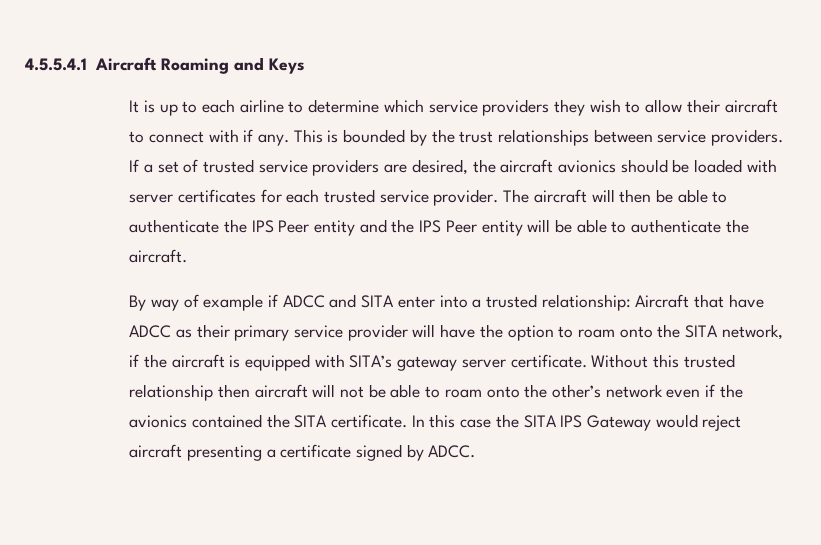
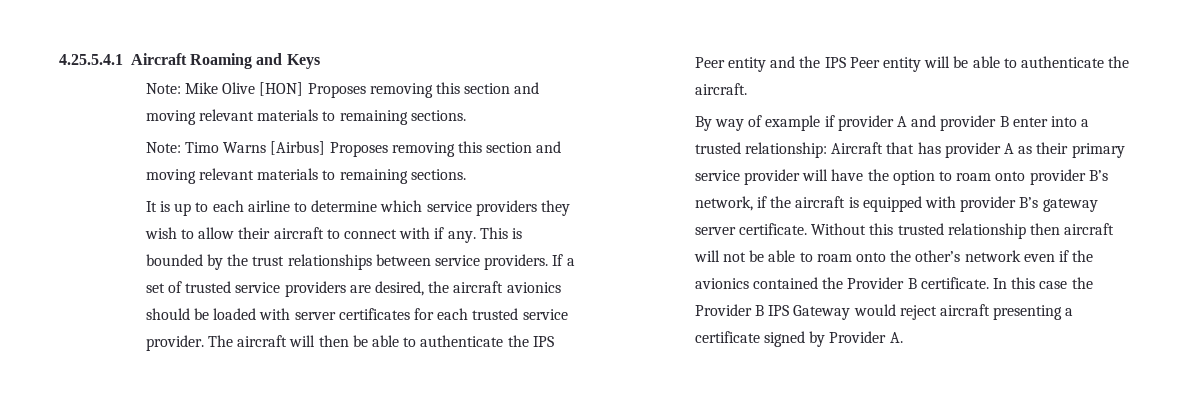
- 4.5.5.4.1 Aircraft Roaming and Keys
+ 4.25.5.4.1 Aircraft Roaming and Keys
+ Note: Mike Olive [HON] Proposes removing this section and moving relevant materials to remaining sections.
+ Note: Timo Warns [Airbus] Proposes removing this section and moving relevant materials to remaining sections.
- By way of example if ADCC and SITA enter into a trusted relationship: Aircraft that have ADCC as their primary service provider will have the option to roam onto the SITA network, if the aircraft is equipped with SITA’s gateway server certificate.
+ By way of example if provider A and provider B enter into a trusted relationship: Aircraft that has provider A as their primary service provider will have the option to roam onto provider B’s network, if the aircraft is equipped with provider B’s gateway server certificate.
- Without this trusted relationship then aircraft will not be able to roam onto the other’s network even if the avionics contained the SITA certificate.
+ Without this trusted relationship then aircraft will not be able to roam onto the other’s network even if the avionics contained the Provider B certificate.
- In this case the SITA IPS Gateway would reject aircraft presenting a certificate signed by ADCC.
+ In this case the Provider B IPS Gateway would reject aircraft presenting a certificate signed by Provider A.

